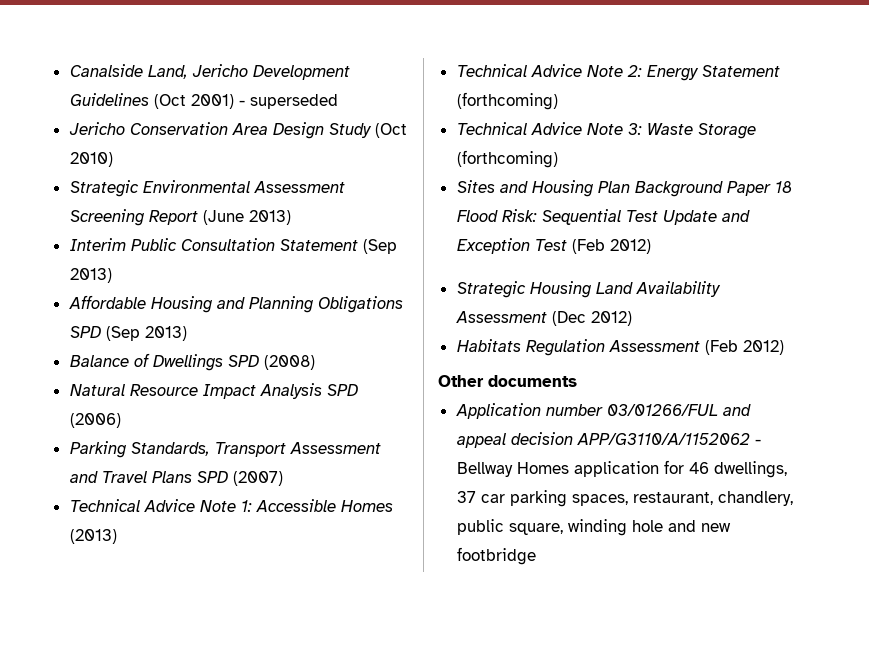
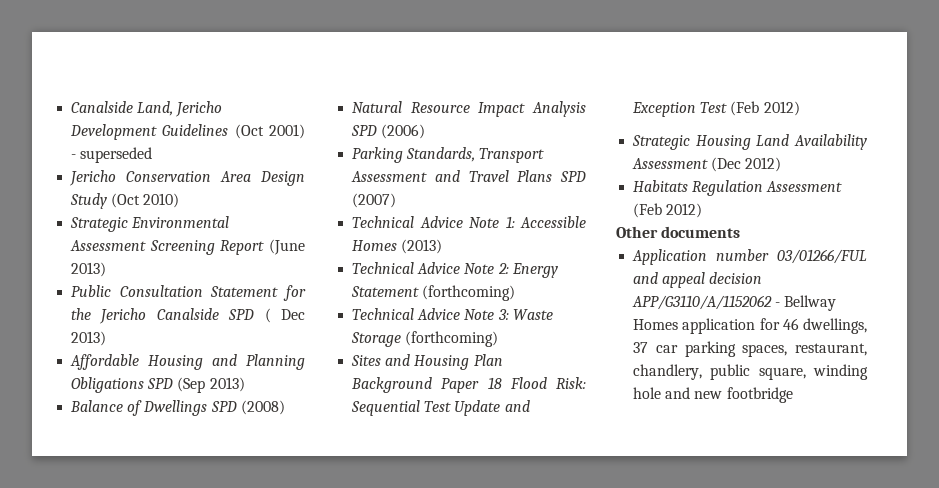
- Interim Public Consultation Statement (Sep 2013)
+ Public Consultation Statement for the Jericho Canalside SPD ( Dec 2013)

